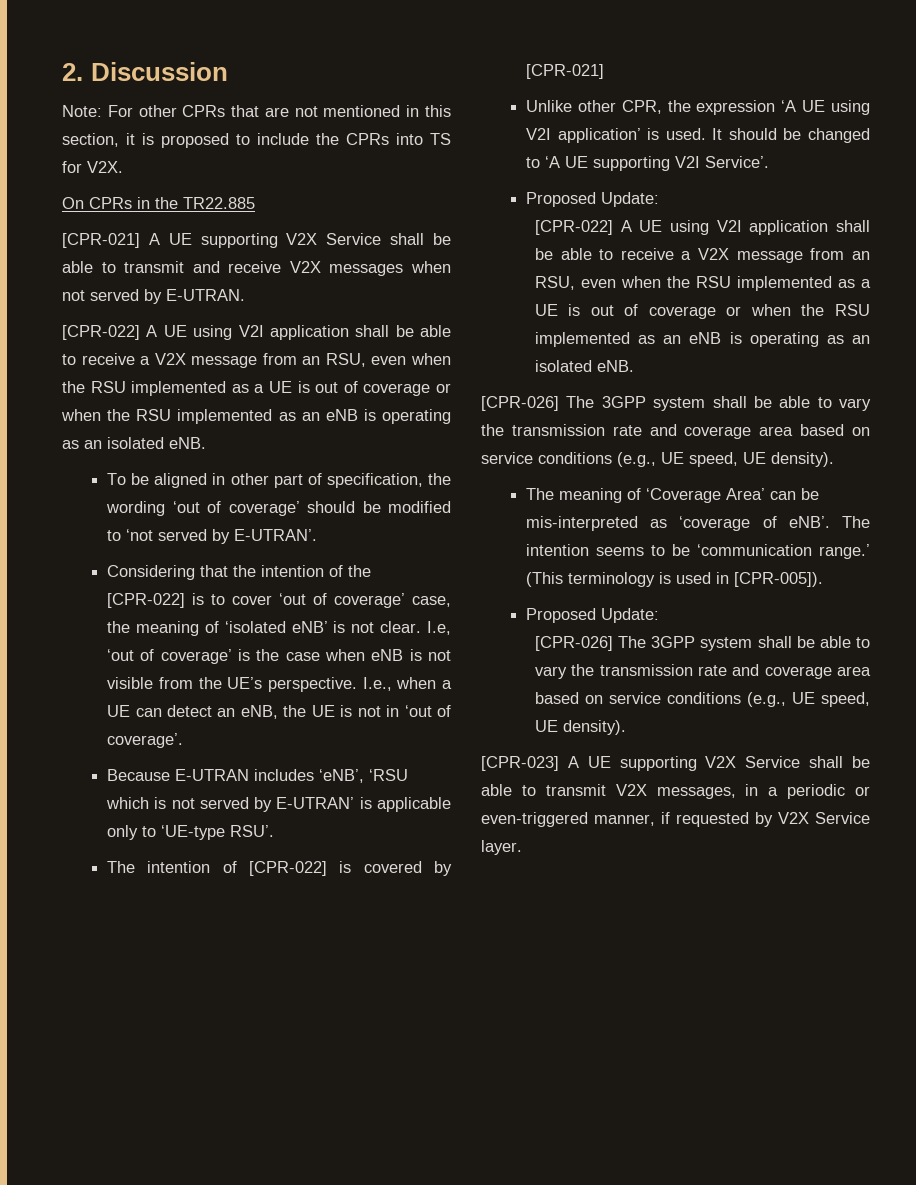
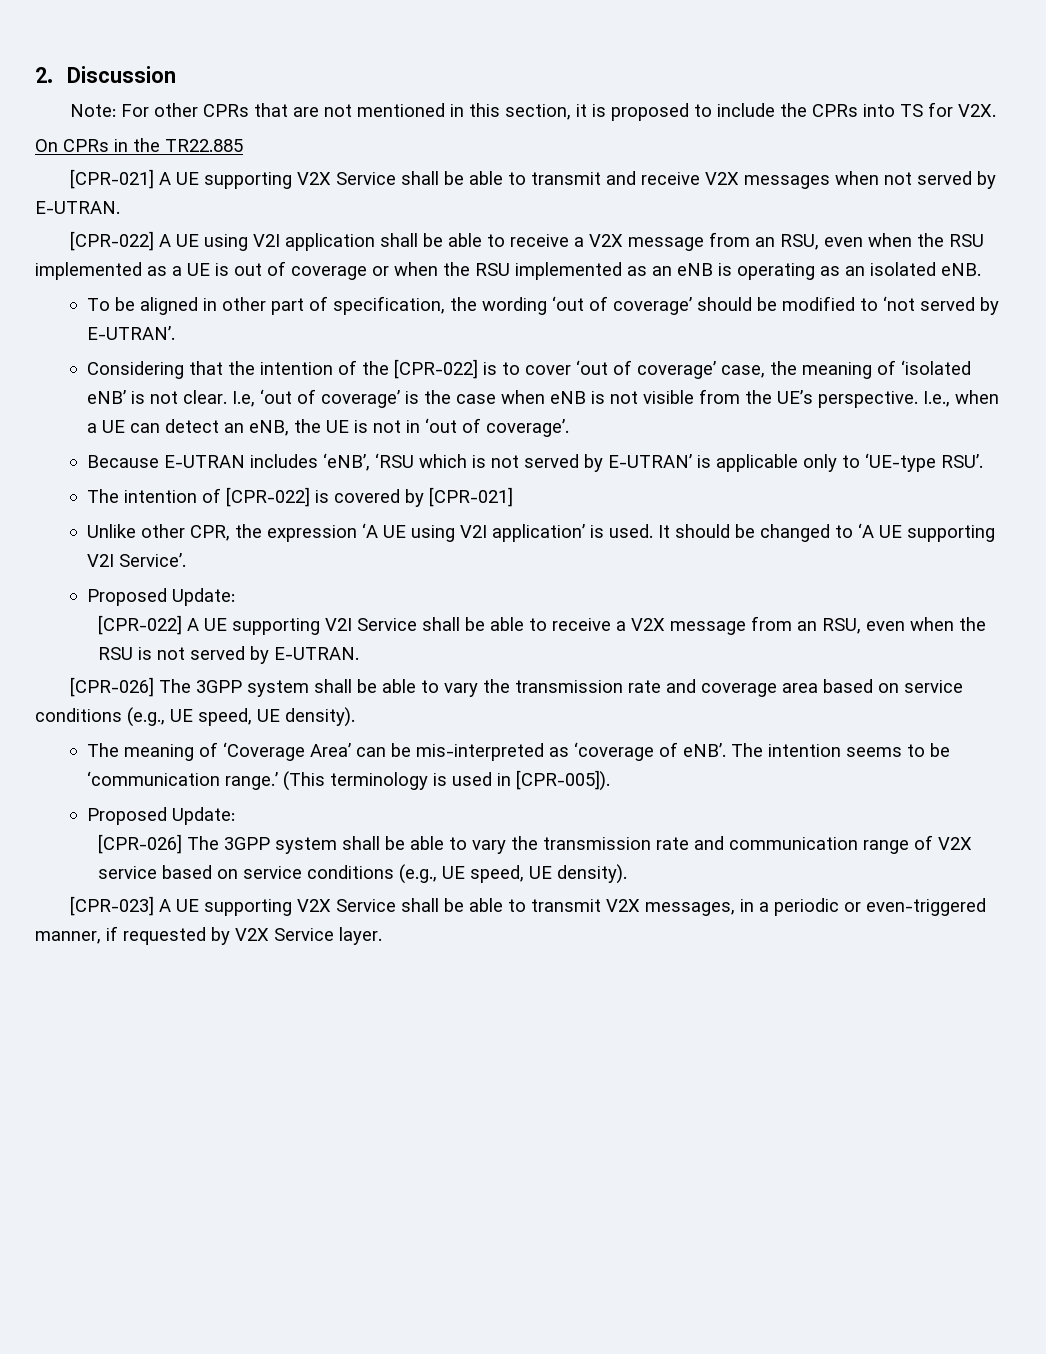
  It should be changed to ‘A UE supporting V2I Service’.
  Proposed Update:
- [CPR-022] A UE using V2I application shall be able to receive a V2X message from an RSU, even when the RSU implemented as a UE is out of coverage or when the RSU implemented as an eNB is operating as an isolated eNB.
+ [CPR-022] A UE supporting V2I Service shall be able to receive a V2X message from an RSU, even when the RSU is not served by E-UTRAN.
  (This terminology is used in [CPR-005]).
  Proposed Update:
- [CPR-026] The 3GPP system shall be able to vary the transmission rate and coverage area based on service conditions (e.g., UE speed, UE density).
+ [CPR-026] The 3GPP system shall be able to vary the transmission rate and communication range of V2X service based on service conditions (e.g., UE speed, UE density).

